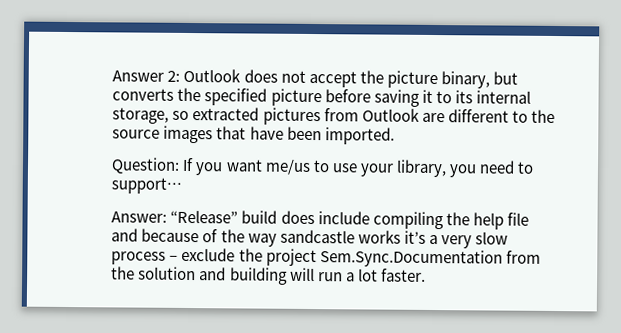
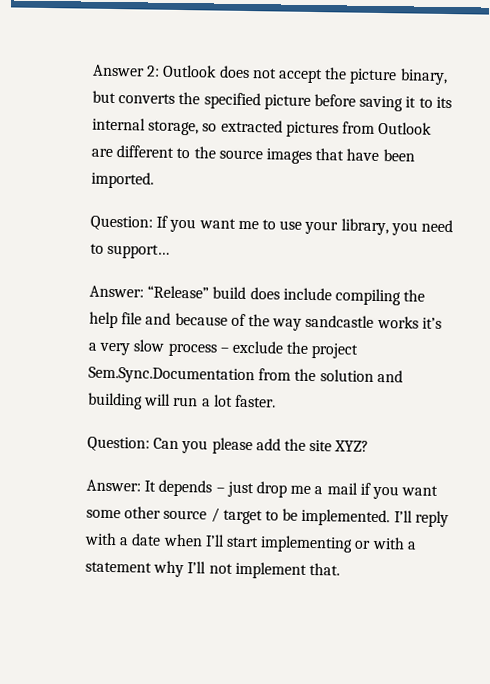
- Question: If you want me/us to use your library, you need to support…
+ Question: If you want me to use your library, you need to support…
+ Question: Can you please add the site XYZ?
+ Answer: It depends – just drop me a mail if you want some other source / target to be implemented. I’ll reply with a date when I’ll start implementing or with a statement why I’ll not implement that.

